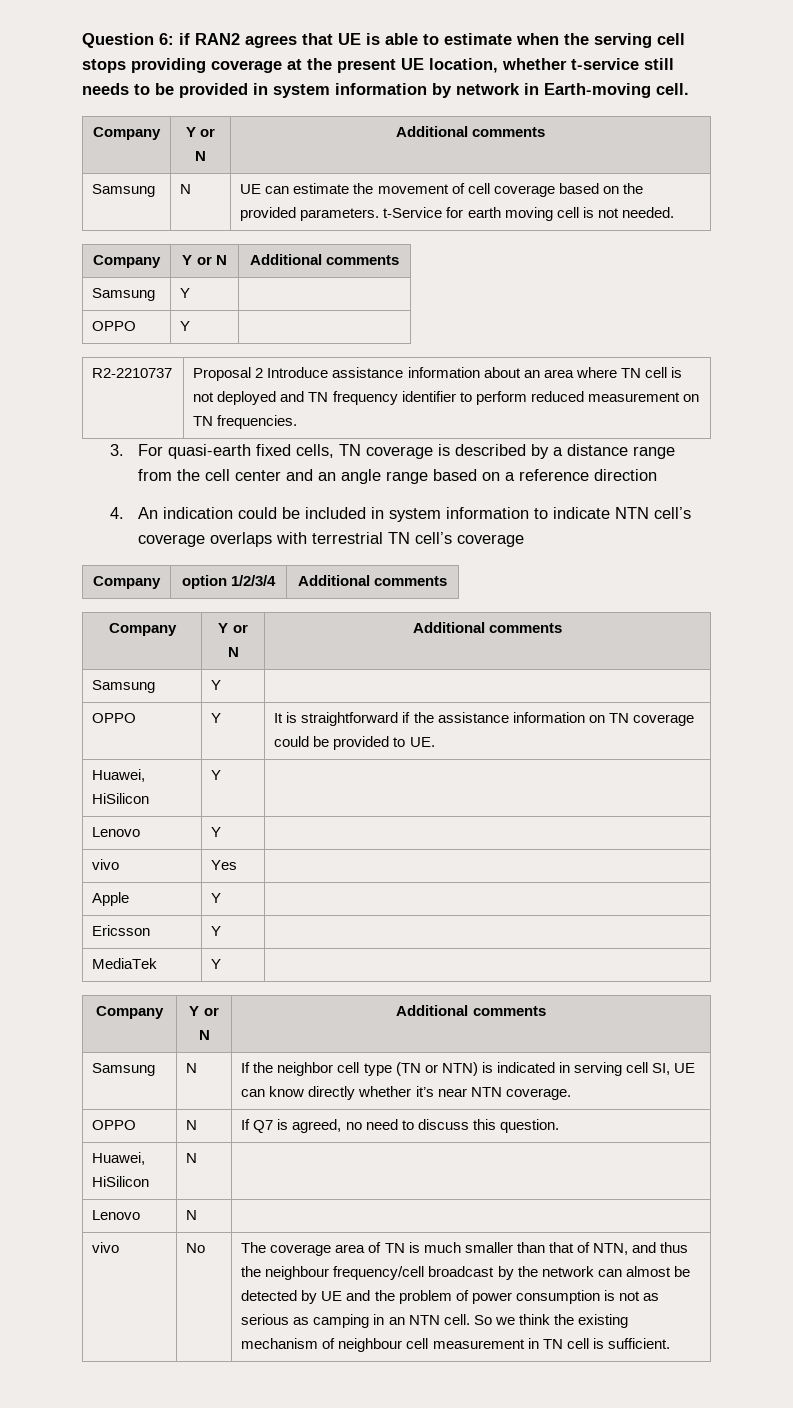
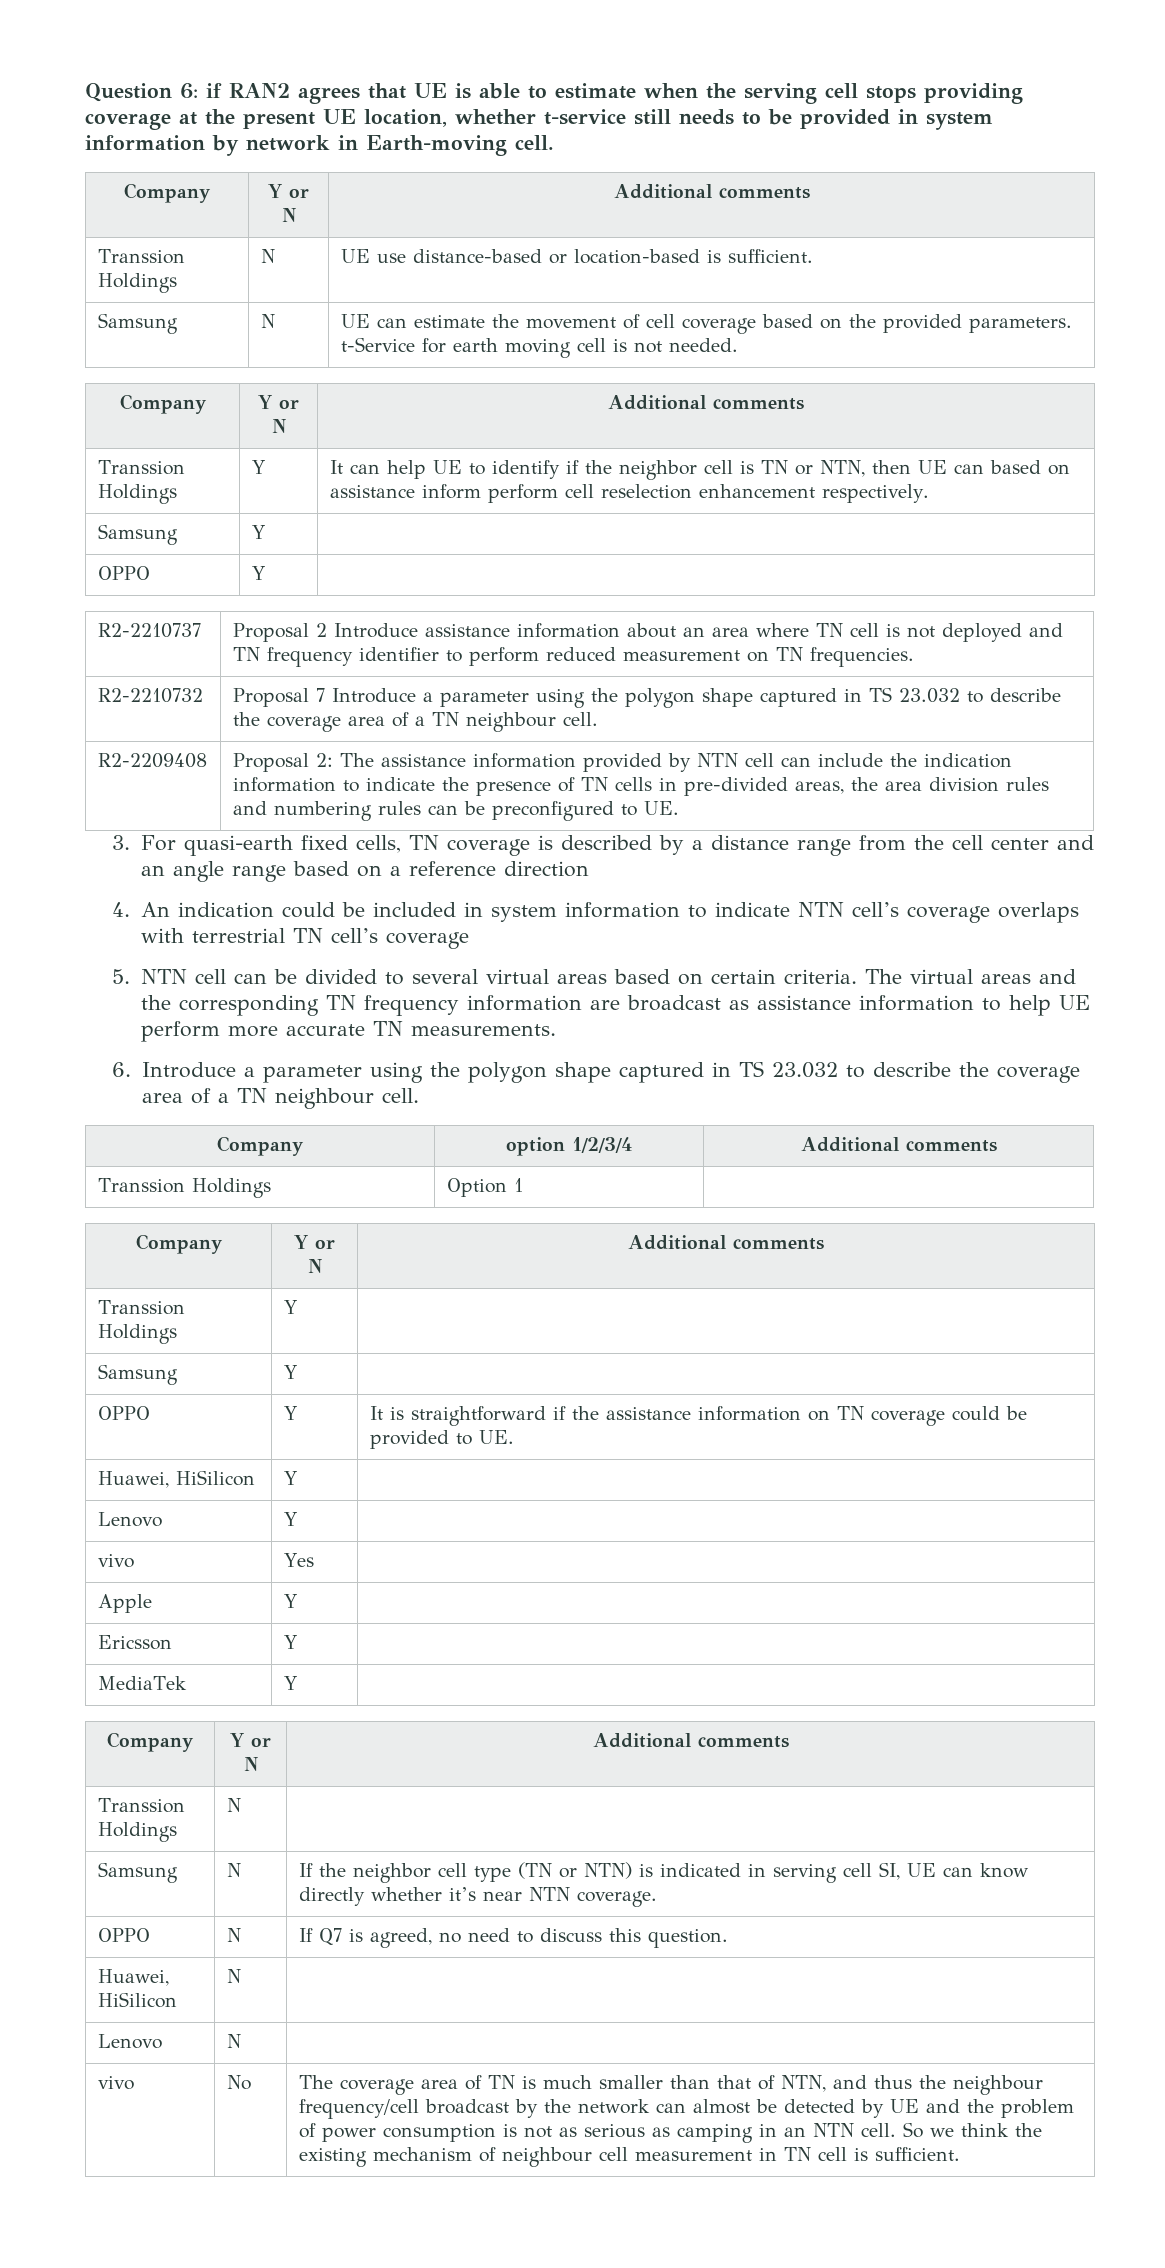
+ Transsion Holdings | N | UE use distance-based or location-based is sufficient.
+ Transsion Holdings | Y | It can help UE to identify if the neighbor cell is TN or NTN, then UE can based on assistance inform perform cell reselection enhancement respectively.
+ R2-2210732 | Proposal 7 Introduce a parameter using the polygon shape captured in TS 23.032 to describe the coverage area of a TN neighbour cell.
+ R2-2209408 | Proposal 2: The assistance information provided by NTN cell can include the indication information to indicate the presence of TN cells in pre-divided areas, the area division rules and numbering rules can be preconfigured to UE.
+ 5. NTN cell can be divided to several virtual areas based on certain criteria. The virtual areas and the corresponding TN frequency information are broadcast as assistance information to help UE perform more accurate TN measurements.
+ 6. Introduce a parameter using the polygon shape captured in TS 23.032 to describe the coverage area of a TN neighbour cell.
  Company | option 1/2/3/4 | Additional comments
+ Transsion Holdings | Option 1 |
  Company | Y or N | Additional comments
+ Transsion Holdings | Y |
  MediaTek | Y |
  Company | Y or N | Additional comments
+ Transsion Holdings | N |

